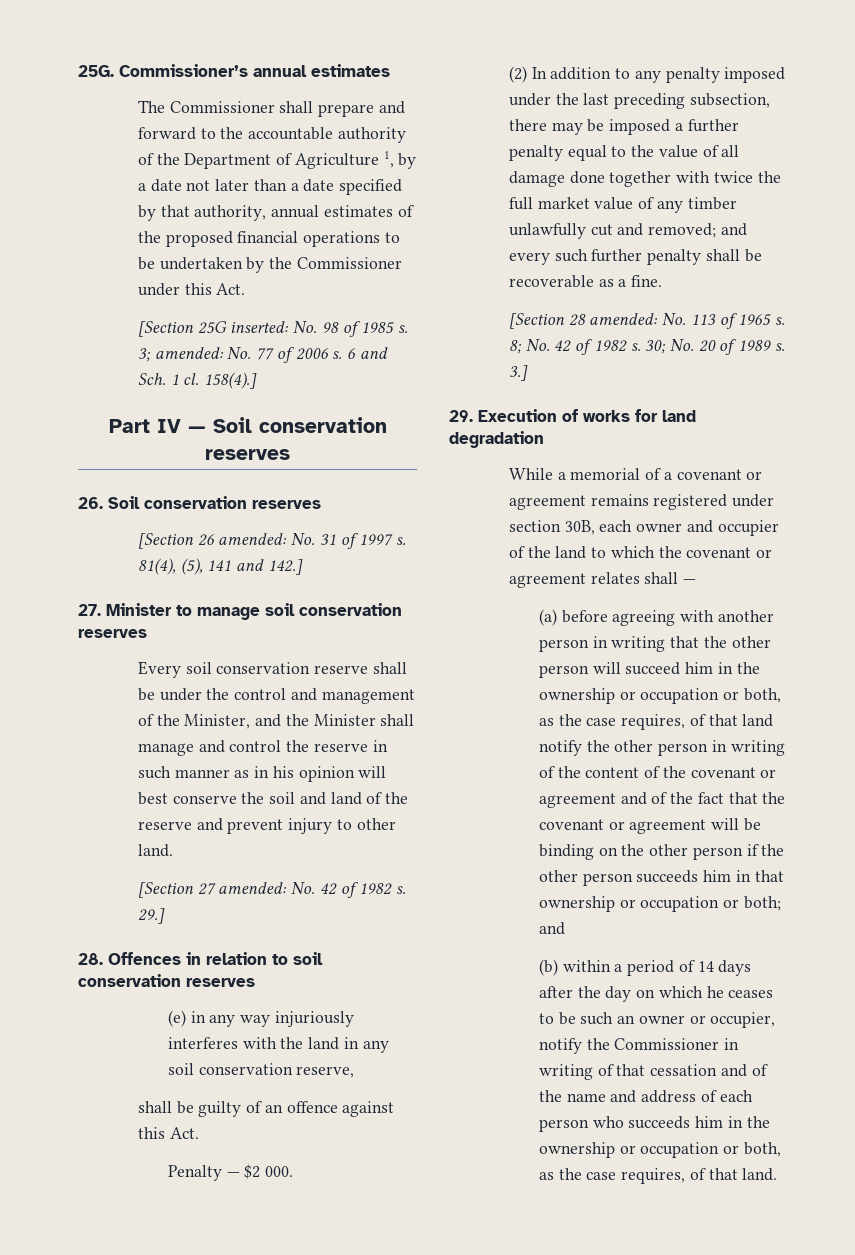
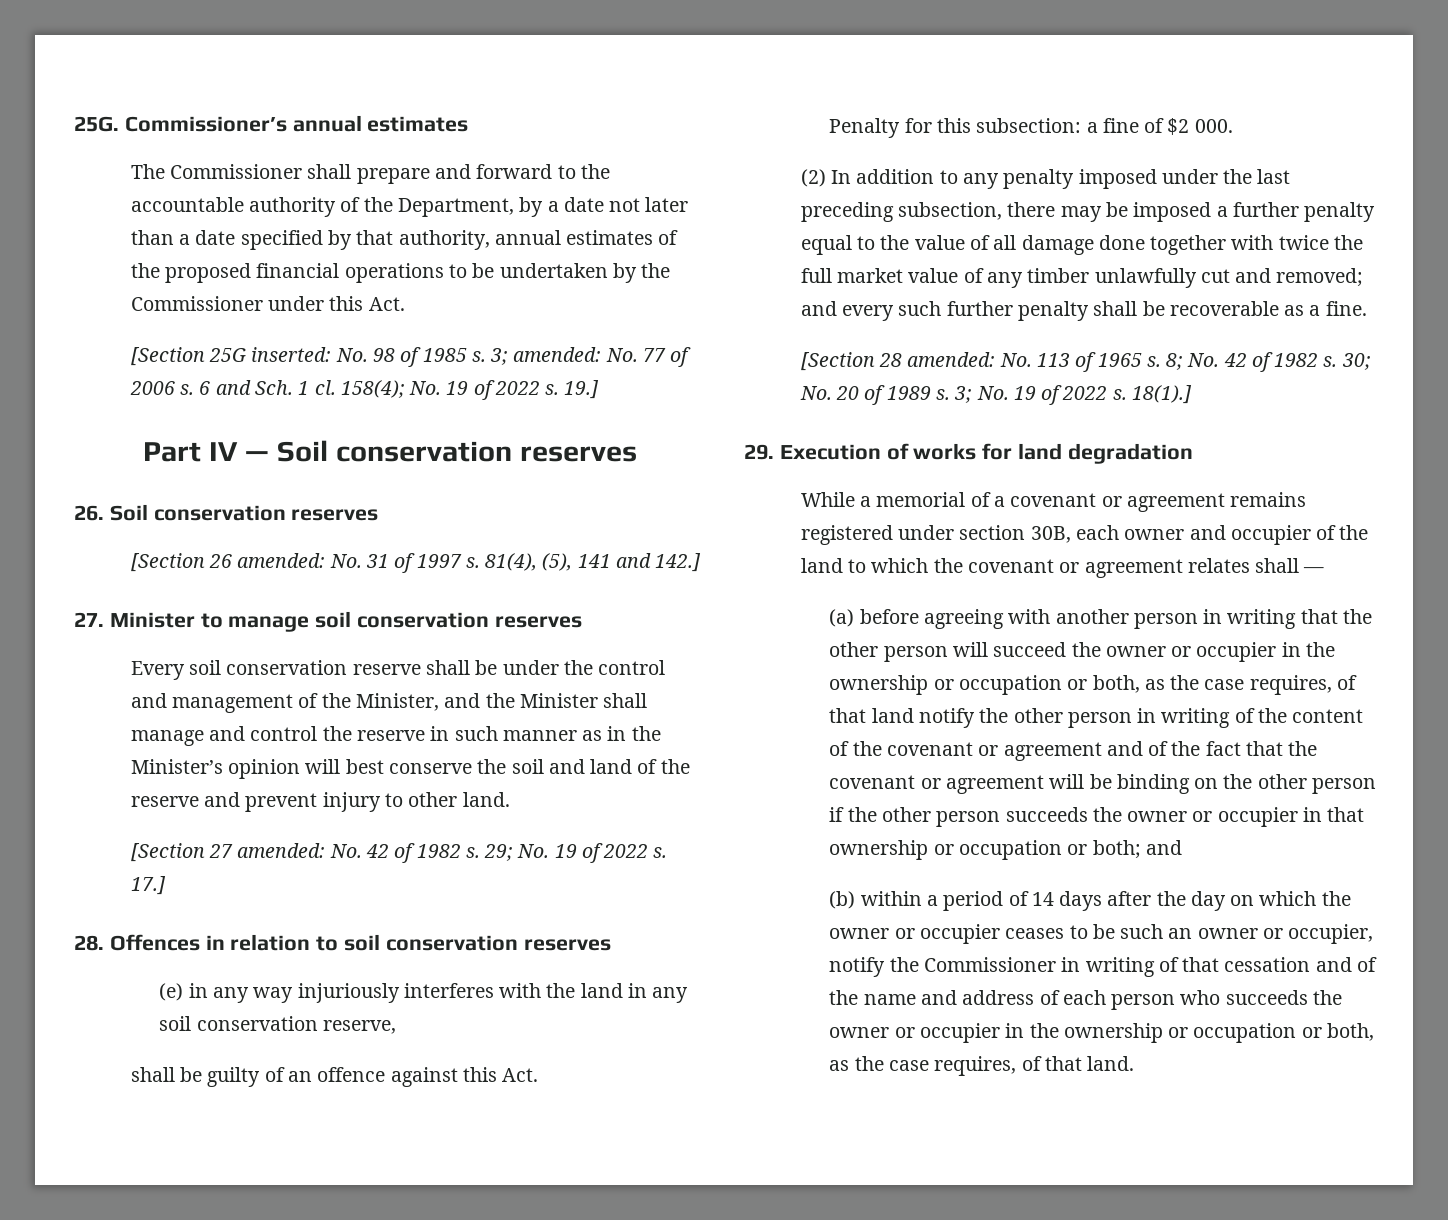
- The Commissioner shall prepare and forward to the accountable authority of the Department of Agriculture 1, by a date not later than a date specified by that authority, annual estimates of the proposed financial operations to be undertaken by the Commissioner under this Act.
+ The Commissioner shall prepare and forward to the accountable authority of the Department, by a date not later than a date specified by that authority, annual estimates of the proposed financial operations to be undertaken by the Commissioner under this Act.
- 158(4).]
+ 158(4); No. 19 of 2022 s. 19.]
- Every soil conservation reserve shall be under the control and management of the Minister, and the Minister shall manage and control the reserve in such manner as in his opinion will best conserve the soil and land of the reserve and prevent injury to other land.
+ Every soil conservation reserve shall be under the control and management of the Minister, and the Minister shall manage and control the reserve in such manner as in the Minister’s opinion will best conserve the soil and land of the reserve and prevent injury to other land.
- 29.]
+ 29; No. 19 of 2022 s. 17.]
- Penalty — $2 000.
+ Penalty for this subsection: a fine of $2 000.
- 3.]
+ 3; No. 19 of 2022 s. 18(1).]
- (a) before agreeing with another person in writing that the other person will succeed him in the ownership or occupation or both, as the case requires, of that land notify the other person in writing of the content of the covenant or agreement and of the fact that the covenant or agreement will be binding on the other person if the other person succeeds him in that ownership or occupation or both;
+ (a) before agreeing with another person in writing that the other person will succeed the owner or occupier in the ownership or occupation or both, as the case requires, of that land notify the other person in writing of the content of the covenant or agreement and of the fact that the covenant or agreement will be binding on the other person if the other person succeeds the owner or occupier in that ownership or occupation or both;
- (b) within a period of 14 days after the day on which he ceases to be such an owner or occupier, notify the Commissioner in writing of that cessation and of the name and address of each person who succeeds him in the ownership or occupation or both, as the case requires, of that land.
+ (b) within a period of 14 days after the day on which the owner or occupier ceases to be such an owner or occupier, notify the Commissioner in writing of that cessation and of the name and address of each person who succeeds the owner or occupier in the ownership or occupation or both, as the case requires, of that land.

